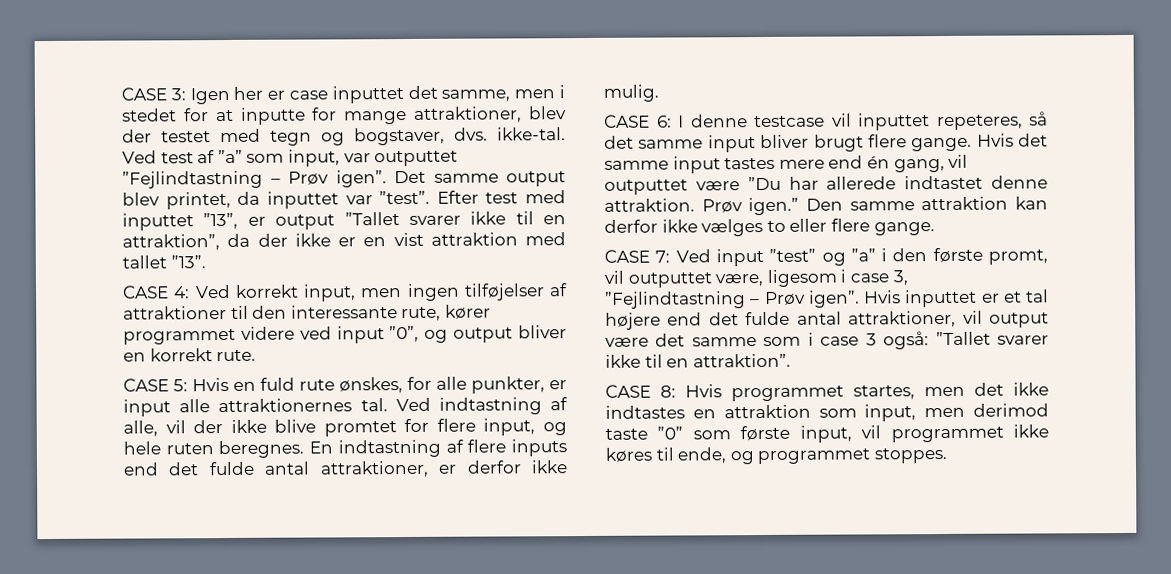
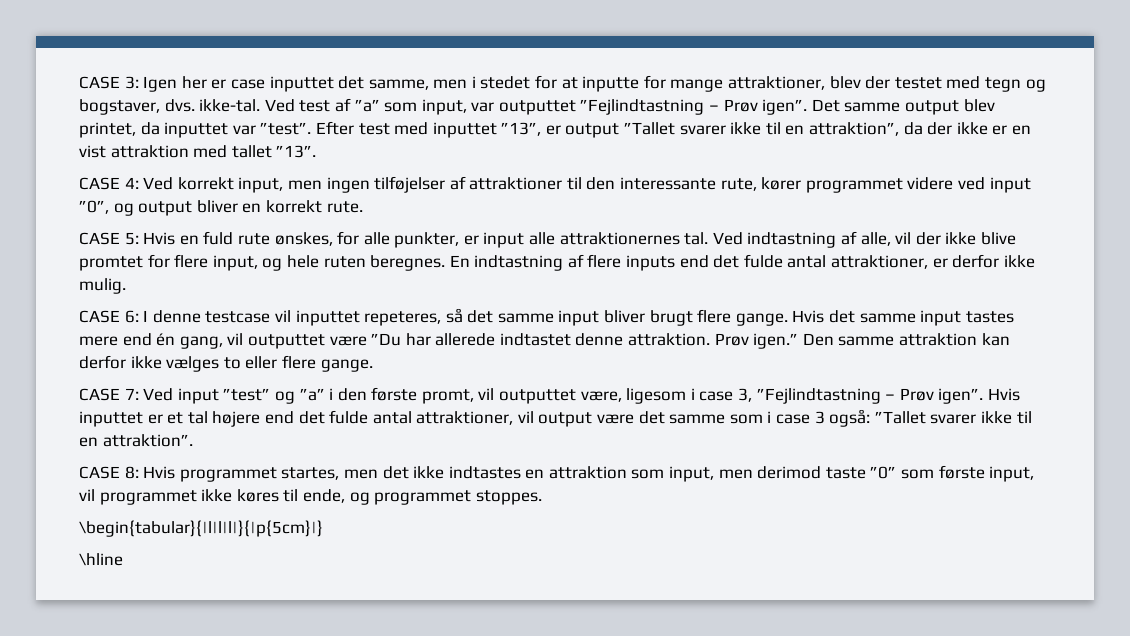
+ \begin{tabular}{|l|l|l|}{|p{5cm}|}
+ \hline

